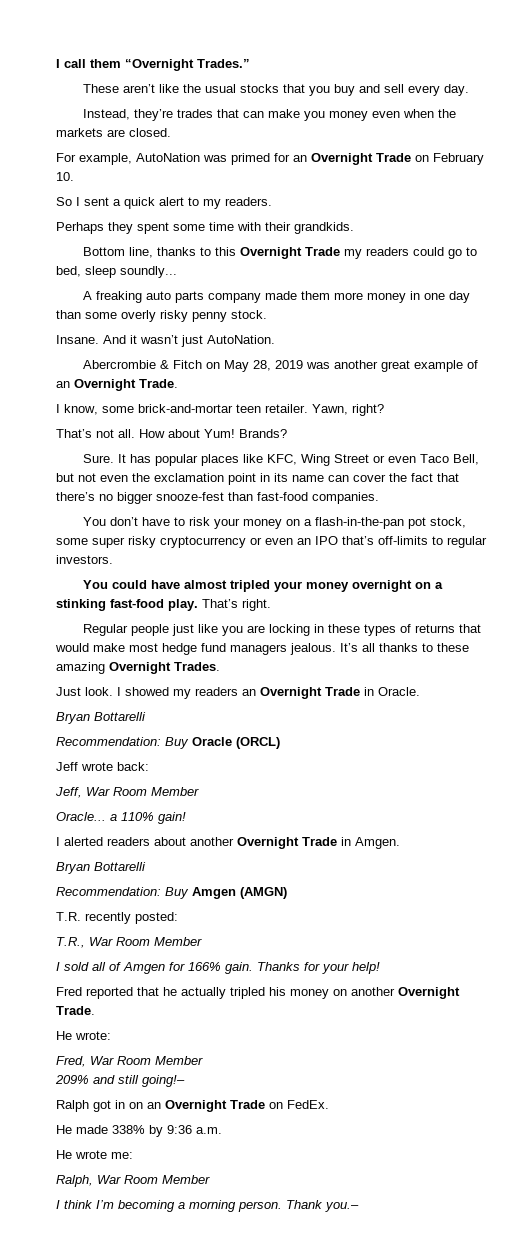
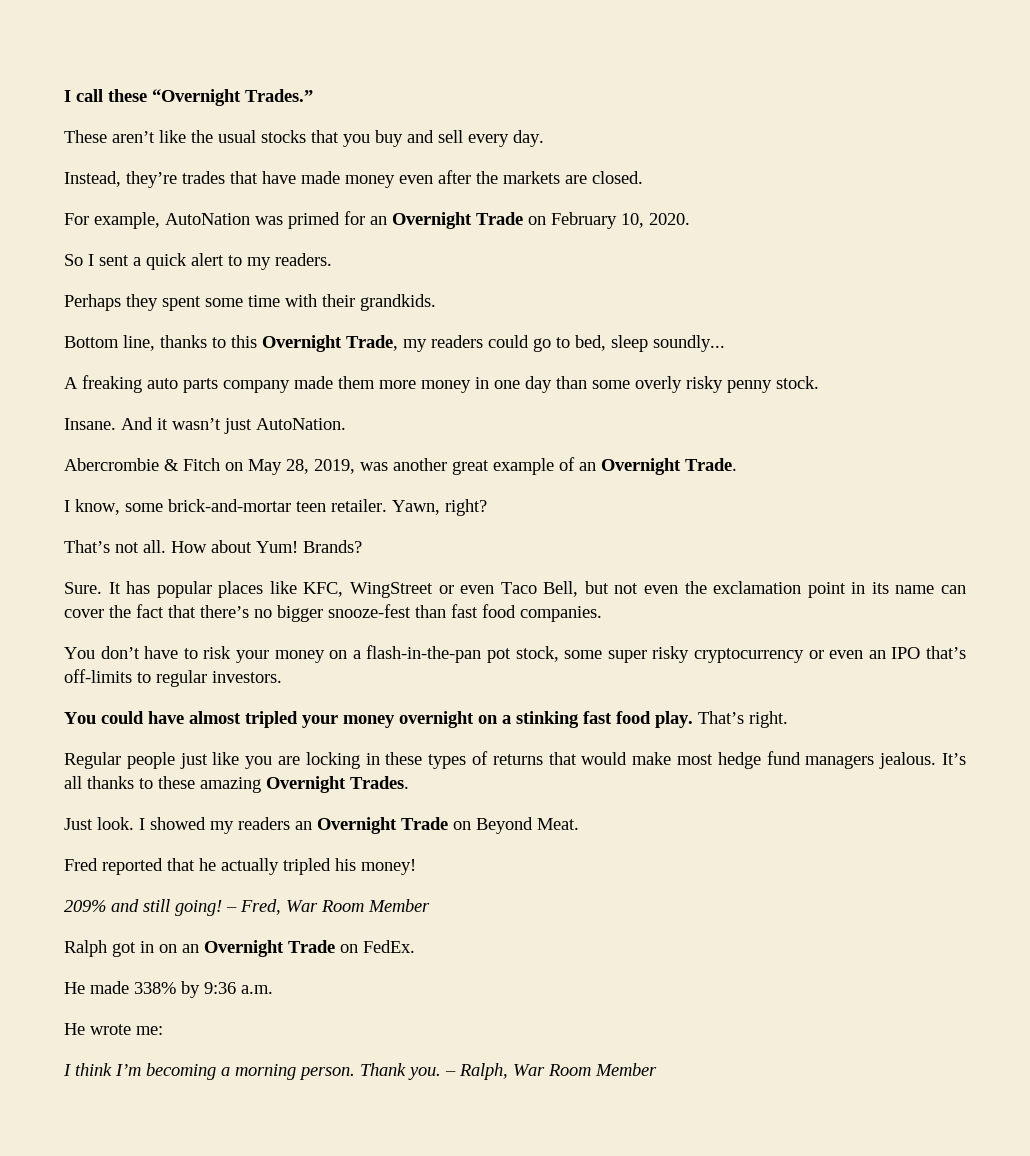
- I call them “Overnight Trades.”
+ I call these “Overnight Trades.”
- Instead, they’re trades that can make you money even when the markets are closed.
+ Instead, they’re trades that have made money even after the markets are closed.
- For example, AutoNation was primed for an Overnight Trade on February 10.
+ For example, AutoNation was primed for an Overnight Trade on February 10, 2020.
- Bottom line, thanks to this Overnight Trade my readers could go to bed, sleep soundly...
+ Bottom line, thanks to this Overnight Trade, my readers could go to bed, sleep soundly...
- Abercrombie & Fitch on May 28, 2019 was another great example of an Overnight Trade.
+ Abercrombie & Fitch on May 28, 2019, was another great example of an Overnight Trade.
- It has popular places like KFC, Wing Street or even Taco Bell, but not even the exclamation point in its name can cover the fact that there’s no bigger snooze-fest than fast-food companies.
+ It has popular places like KFC, WingStreet or even Taco Bell, but not even the exclamation point in its name can cover the fact that there’s no bigger snooze-fest than fast food companies.
- You could have almost tripled your money overnight on a stinking fast-food play.
+ You could have almost tripled your money overnight on a stinking fast food play.
- I showed my readers an Overnight Trade in Oracle.
- Bryan Bottarelli
- Recommendation: Buy Oracle (ORCL)
- Jeff wrote back:
- Jeff, War Room Member
- Oracle... a 110% gain!
- I alerted readers about another Overnight Trade in Amgen.
- Bryan Bottarelli
- Recommendation: Buy Amgen (AMGN)
- T.R. recently posted:
- T.R., War Room Member
- I sold all of Amgen for 166% gain. Thanks for your help!
+ I showed my readers an Overnight Trade on Beyond Meat.
- Fred reported that he actually tripled his money on another Overnight Trade.
- He wrote:
- Fred, War Room Member
+ Fred reported that he actually tripled his money!
+ 209% and still going! – Fred, War Room Member
- 209% and still going!–
- Ralph, War Room Member
- Thank you.–
+ Thank you. – Ralph, War Room Member

